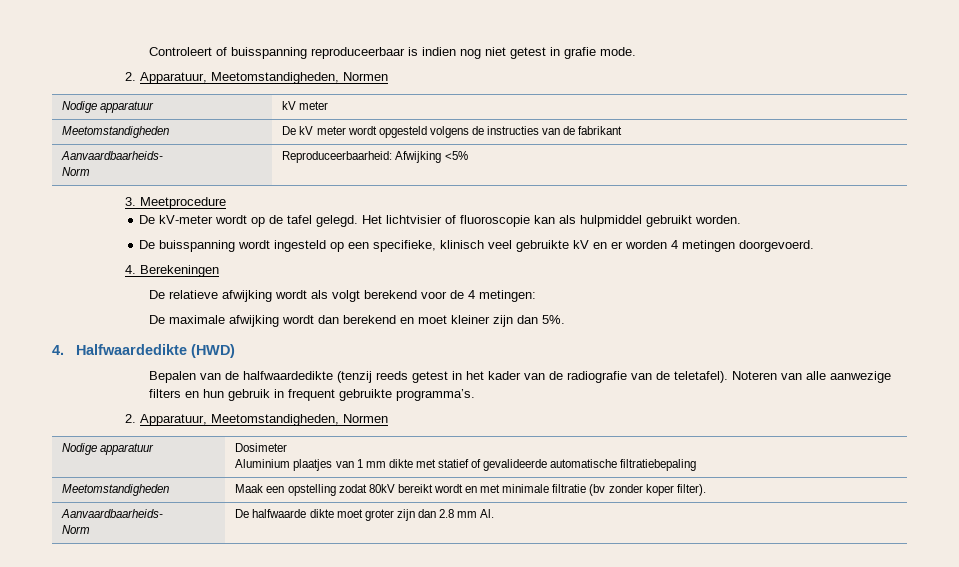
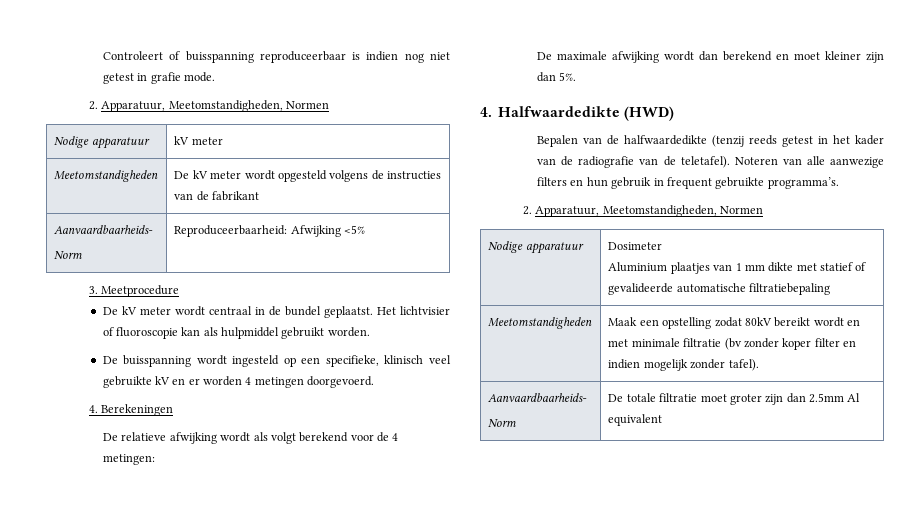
- De kV-meter wordt op de tafel gelegd.
+ De kV meter wordt centraal in de bundel geplaatst.
- Meetomstandigheden | Maak een opstelling zodat 80kV bereikt wordt en met minimale filtratie (bv zonder koper filter).
+ Meetomstandigheden | Maak een opstelling zodat 80kV bereikt wordt en met minimale filtratie (bv zonder koper filter en indien mogelijk zonder tafel).
  Aanvaardbaarheids-
- Norm | De halfwaarde dikte moet groter zijn dan 2.8 mm Al.
+ Norm | De totale filtratie moet groter zijn dan 2.5mm Al equivalent

